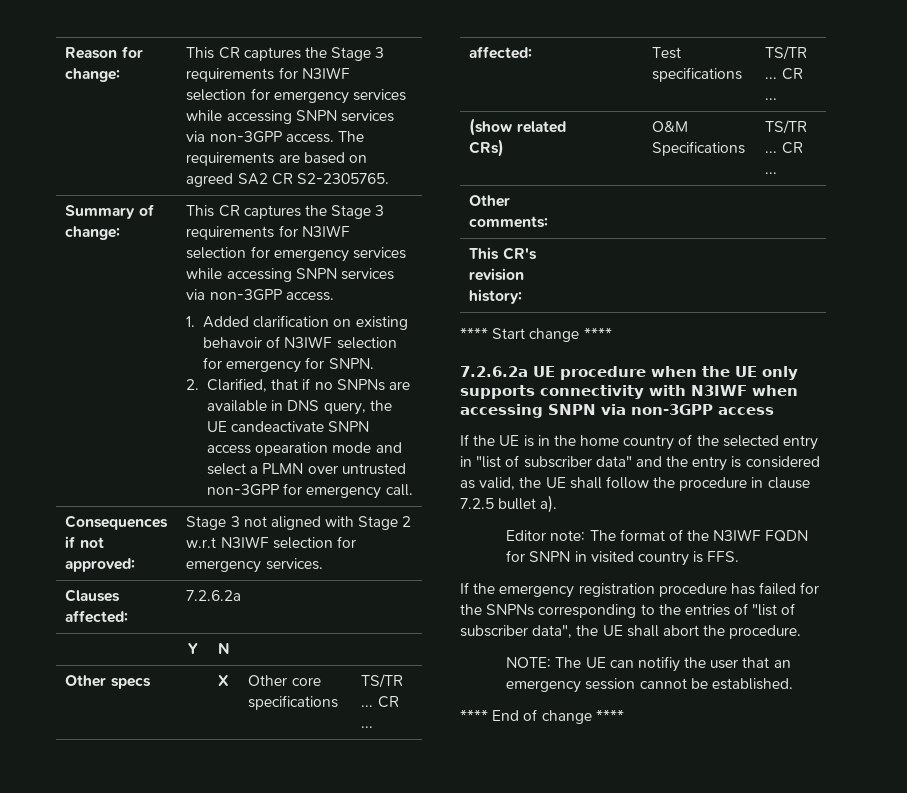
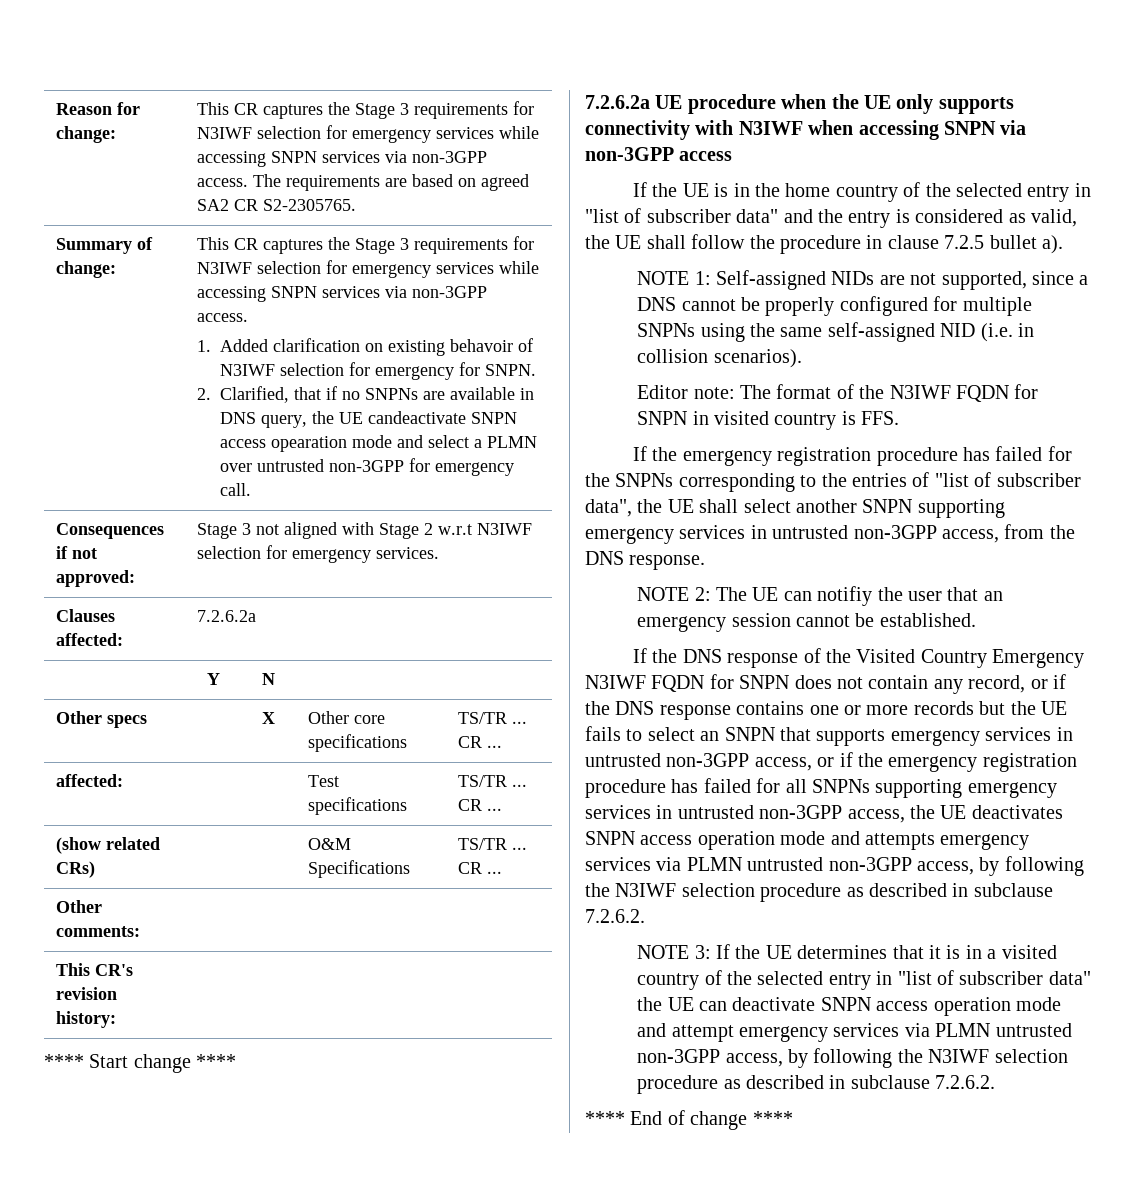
+ NOTE 1: Self-assigned NIDs are not supported, since a DNS cannot be properly configured for multiple SNPNs using the same self-assigned NID (i.e. in collision scenarios).
- If the emergency registration procedure has failed for the SNPNs corresponding to the entries of "list of subscriber data", the UE shall abort the procedure.
- NOTE: The UE can notifiy the user that an emergency session cannot be established.
+ If the emergency registration procedure has failed for the SNPNs corresponding to the entries of "list of subscriber data", the UE shall select another SNPN supporting emergency services in untrusted non-3GPP access, from the DNS response.
+ NOTE 2: The UE can notifiy the user that an emergency session cannot be established.
+ If the DNS response of the Visited Country Emergency N3IWF FQDN for SNPN does not contain any record, or if the DNS response contains one or more records but the UE fails to select an SNPN that supports emergency services in untrusted non-3GPP access, or if the emergency registration procedure has failed for all SNPNs supporting emergency services in untrusted non-3GPP access, the UE deactivates SNPN access operation mode and attempts emergency services via PLMN untrusted non-3GPP access, by following the N3IWF selection procedure as described in subclause 7.2.6.2.
+ NOTE 3: If the UE determines that it is in a visited country of the selected entry in "list of subscriber data" the UE can deactivate SNPN access operation mode and attempt emergency services via PLMN untrusted non-3GPP access, by following the N3IWF selection procedure as described in subclause 7.2.6.2.

